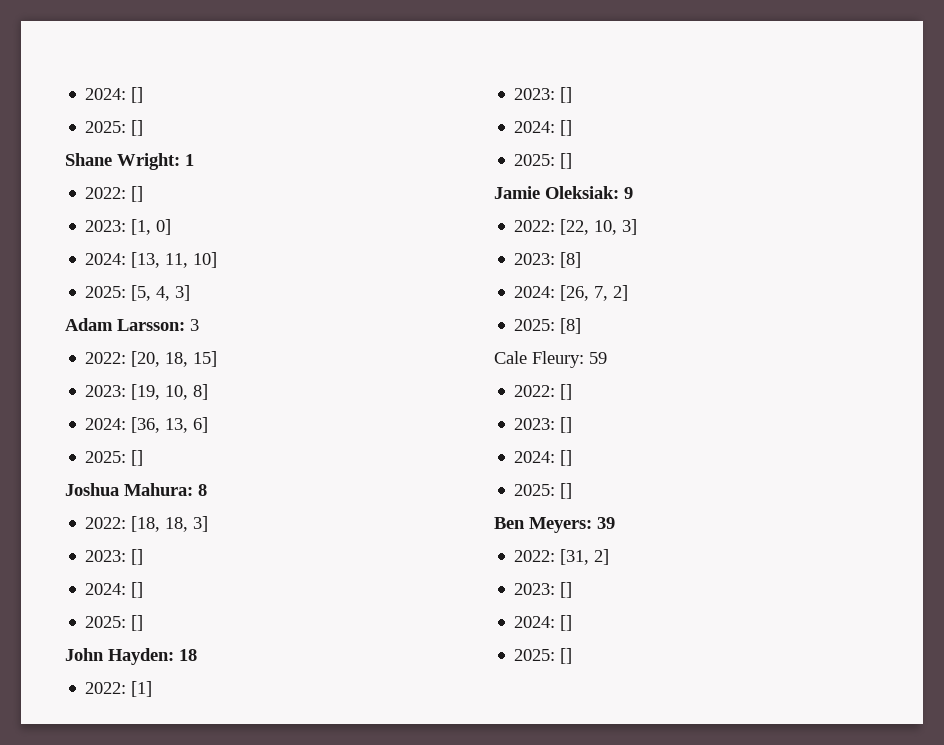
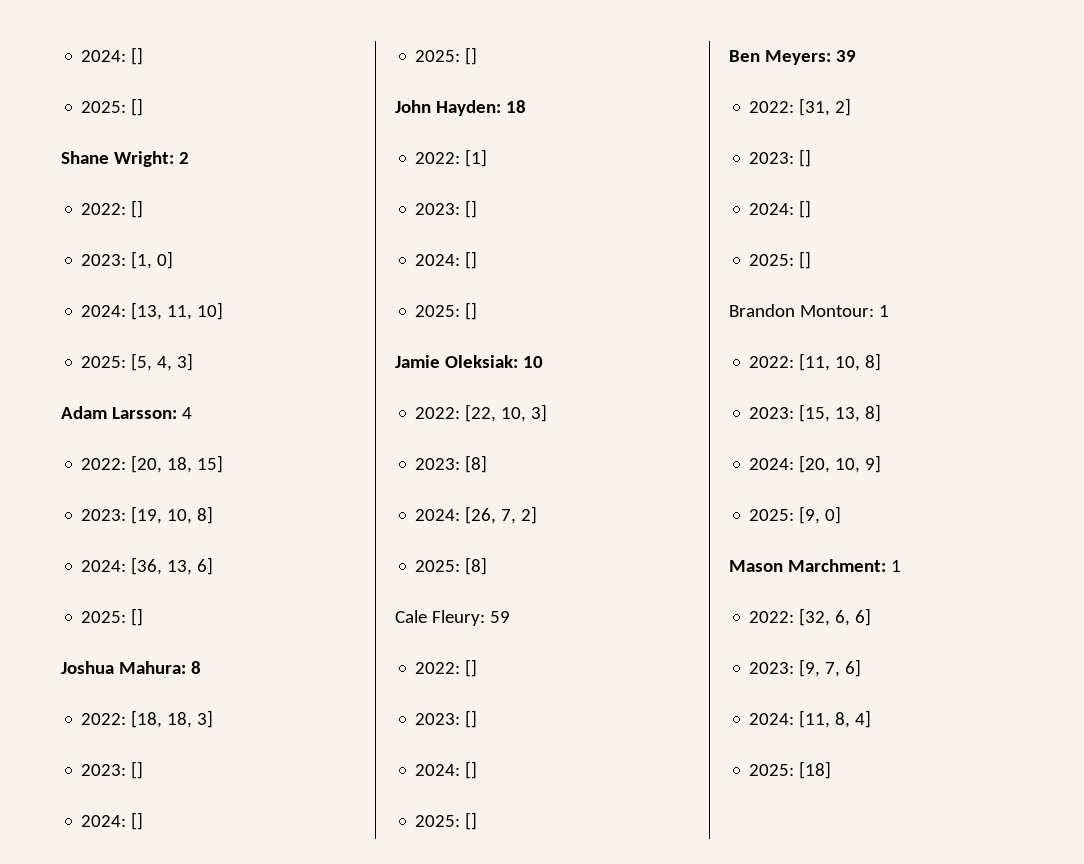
- Shane Wright: 1
+ Shane Wright: 2
- Adam Larsson: 3
+ Adam Larsson: 4
- Jamie Oleksiak: 9
+ Jamie Oleksiak: 10
+ Brandon Montour: 1
+ 2022: [11, 10, 8]
+ 2023: [15, 13, 8]
+ 2024: [20, 10, 9]
+ 2025: [9, 0]
+ Mason Marchment: 1
+ 2022: [32, 6, 6]
+ 2023: [9, 7, 6]
+ 2024: [11, 8, 4]
+ 2025: [18]

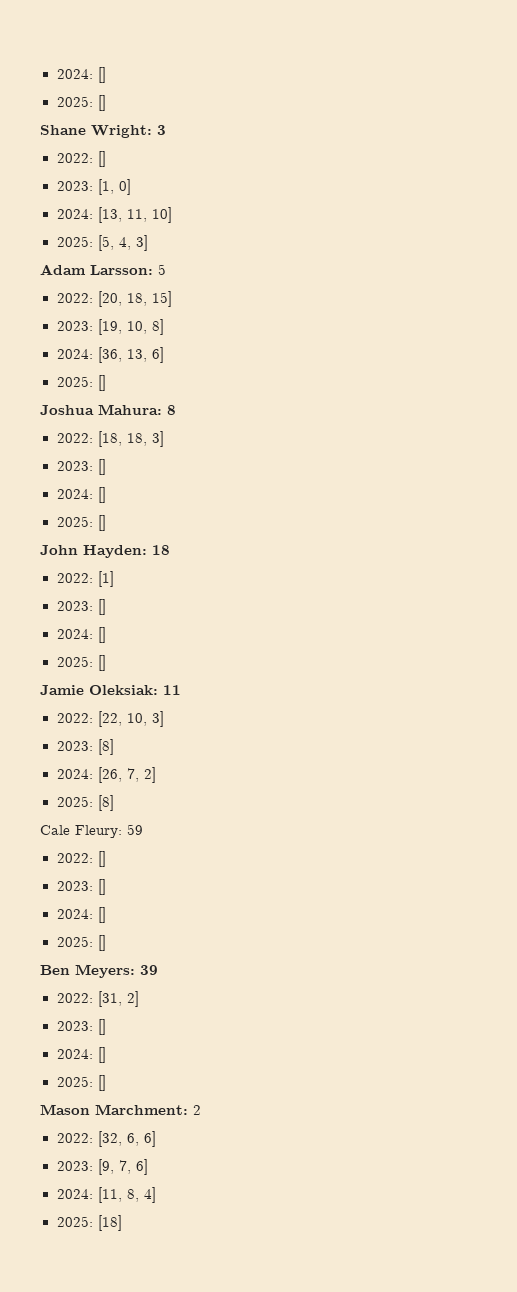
- Shane Wright: 2
+ Shane Wright: 3
- Adam Larsson: 4
+ Adam Larsson: 5
- Jamie Oleksiak: 10
+ Jamie Oleksiak: 11
- Brandon Montour: 1
- 2022: [11, 10, 8]
- 2023: [15, 13, 8]
- 2024: [20, 10, 9]
- 2025: [9, 0]
- Mason Marchment: 1
+ Mason Marchment: 2

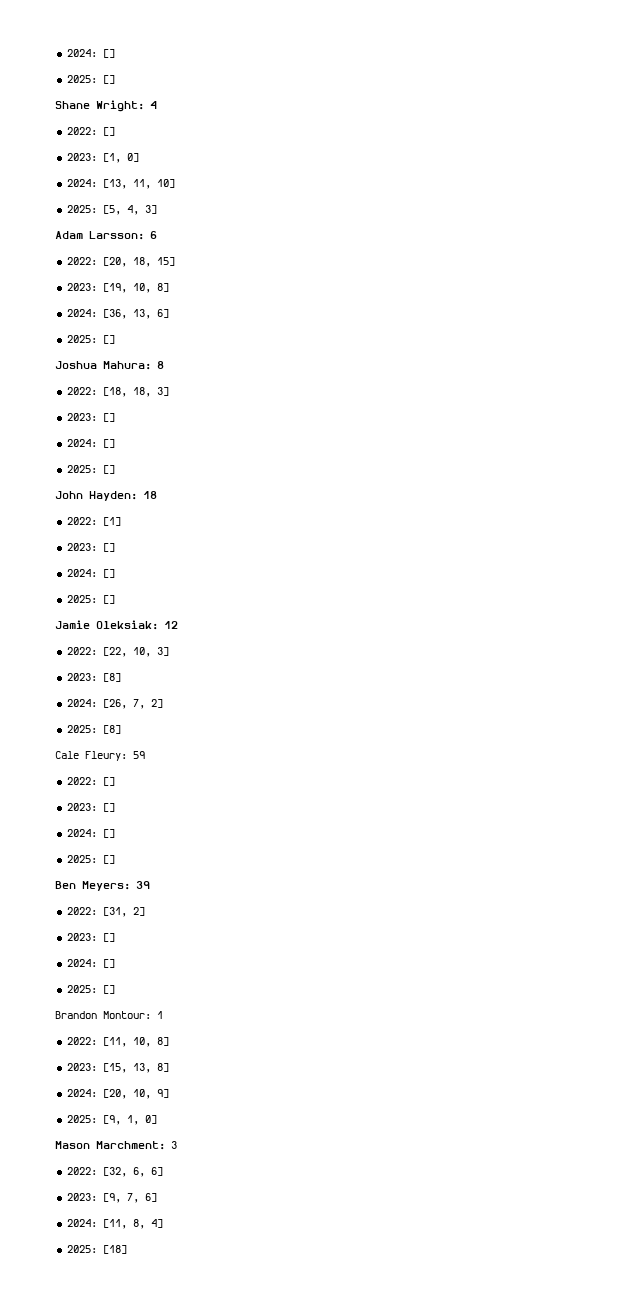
- Shane Wright: 3
+ Shane Wright: 4
- Adam Larsson: 5
+ Adam Larsson: 6
- Jamie Oleksiak: 11
+ Jamie Oleksiak: 12
+ Brandon Montour: 1
+ 2022: [11, 10, 8]
+ 2023: [15, 13, 8]
+ 2024: [20, 10, 9]
+ 2025: [9, 1, 0]
- Mason Marchment: 2
+ Mason Marchment: 3

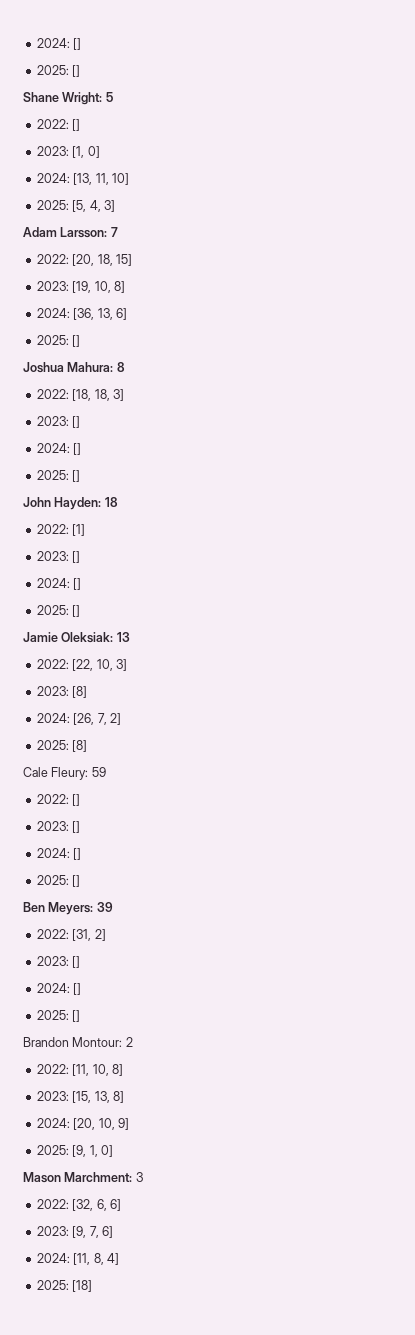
- Shane Wright: 4
+ Shane Wright: 5
- Adam Larsson: 6
+ Adam Larsson: 7
- Jamie Oleksiak: 12
+ Jamie Oleksiak: 13
- Brandon Montour: 1
+ Brandon Montour: 2

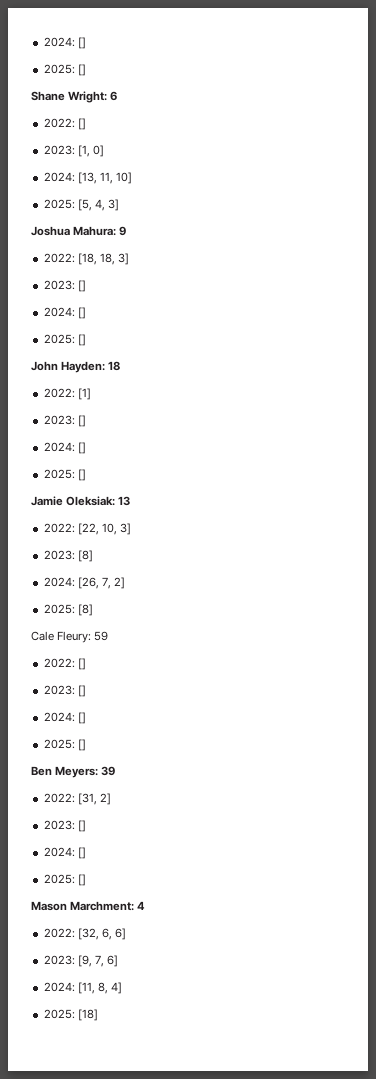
- Shane Wright: 5
+ Shane Wright: 6
- Adam Larsson: 7
- 2022: [20, 18, 15]
- 2023: [19, 10, 8]
- 2024: [36, 13, 6]
- 2025: []
- Joshua Mahura: 8
+ Joshua Mahura: 9
- Brandon Montour: 2
- 2022: [11, 10, 8]
- 2023: [15, 13, 8]
- 2024: [20, 10, 9]
- 2025: [9, 1, 0]
- Mason Marchment: 3
+ Mason Marchment: 4

